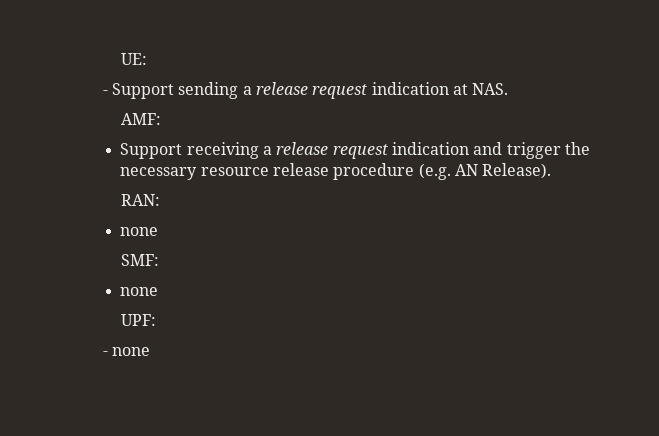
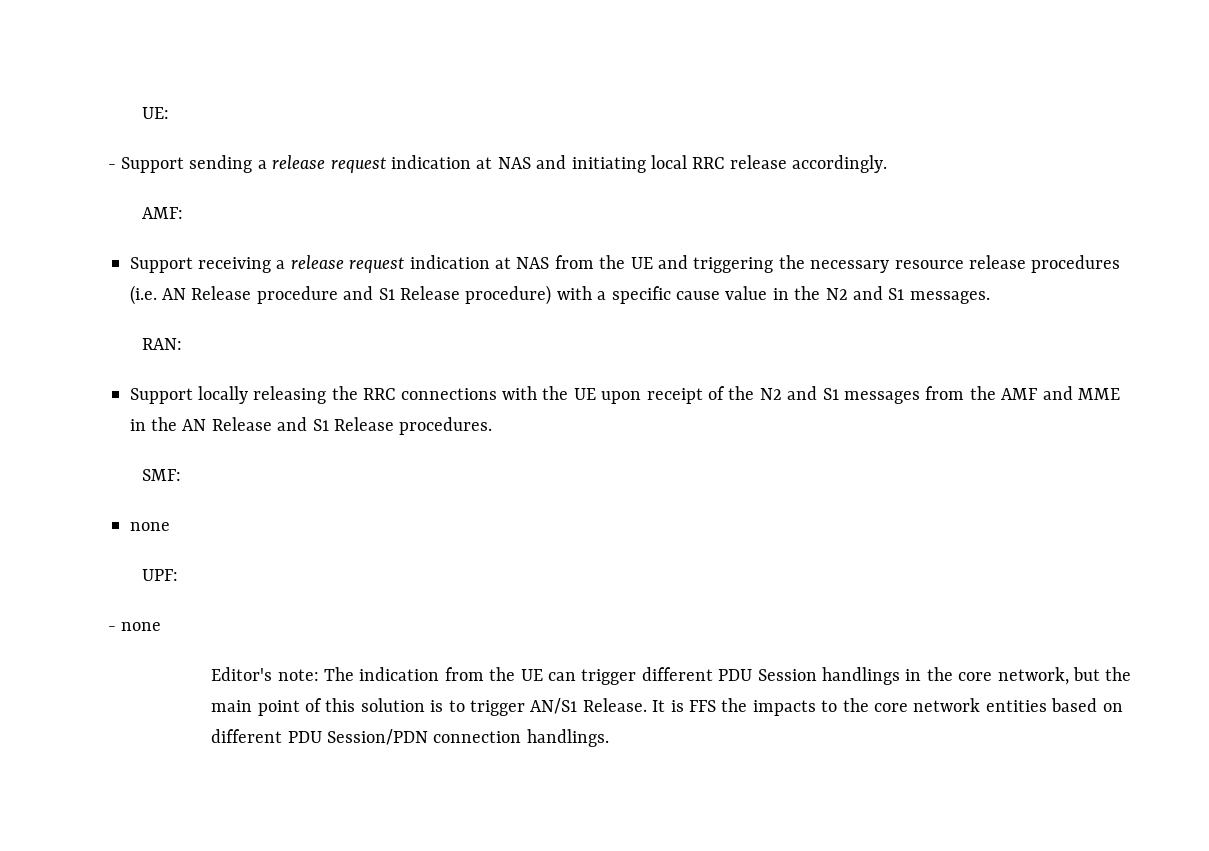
- - Support sending a release request indication at NAS.
+ - Support sending a release request indication at NAS and initiating local RRC release accordingly.
- Support receiving a release request indication and trigger the necessary resource release procedure (e.g. AN Release).
+ Support receiving a release request indication at NAS from the UE and triggering the necessary resource release procedures (i.e. AN Release procedure and S1 Release procedure) with a specific cause value in the N2 and S1 messages.
  RAN:
- none
+ Support locally releasing the RRC connections with the UE upon receipt of the N2 and S1 messages from the AMF and MME in the AN Release and S1 Release procedures.
+ Editor's note: The indication from the UE can trigger different PDU Session handlings in the core network, but the main point of this solution is to trigger AN/S1 Release. It is FFS the impacts to the core network entities based on different PDU Session/PDN connection handlings.

